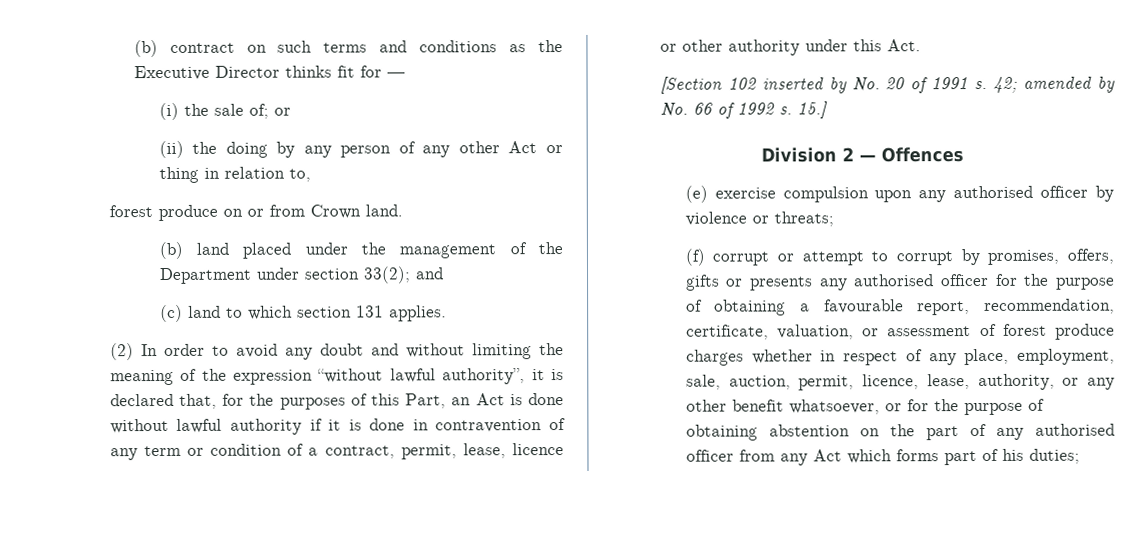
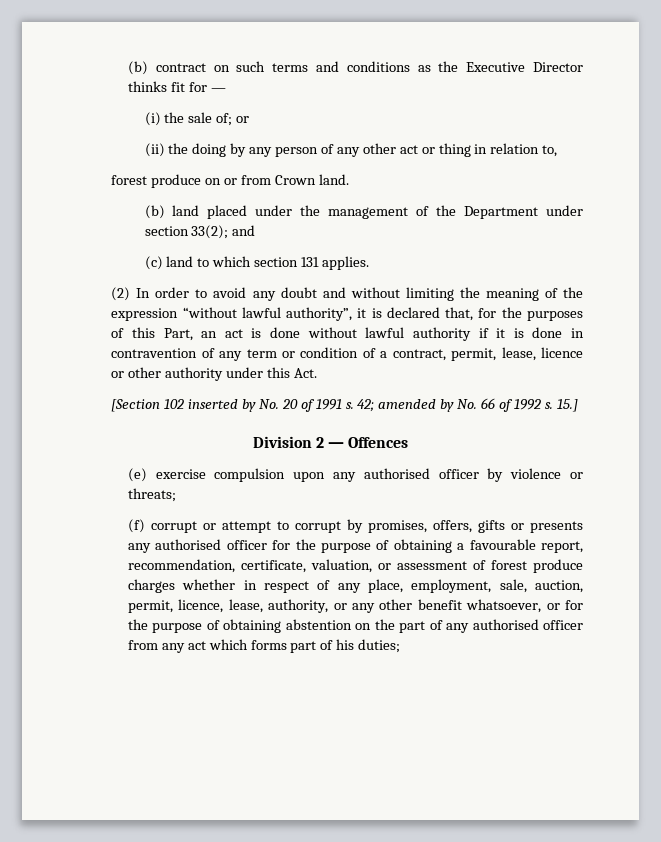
- (ii) the doing by any person of any other Act or thing in relation to,
+ (ii) the doing by any person of any other act or thing in relation to,
- (2) In order to avoid any doubt and without limiting the meaning of the expression “without lawful authority”, it is declared that, for the purposes of this Part, an Act is done without lawful authority if it is done in contravention of any term or condition of a contract, permit, lease, licence or other authority under this Act.
+ (2) In order to avoid any doubt and without limiting the meaning of the expression “without lawful authority”, it is declared that, for the purposes of this Part, an act is done without lawful authority if it is done in contravention of any term or condition of a contract, permit, lease, licence or other authority under this Act.
- (f) corrupt or attempt to corrupt by promises, offers, gifts or presents any authorised officer for the purpose of obtaining a favourable report, recommendation, certificate, valuation, or assessment of forest produce charges whether in respect of any place, employment, sale, auction, permit, licence, lease, authority, or any other benefit whatsoever, or for the purpose of obtaining abstention on the part of any authorised officer from any Act which forms part of his duties;
+ (f) corrupt or attempt to corrupt by promises, offers, gifts or presents any authorised officer for the purpose of obtaining a favourable report, recommendation, certificate, valuation, or assessment of forest produce charges whether in respect of any place, employment, sale, auction, permit, licence, lease, authority, or any other benefit whatsoever, or for the purpose of obtaining abstention on the part of any authorised officer from any act which forms part of his duties;

